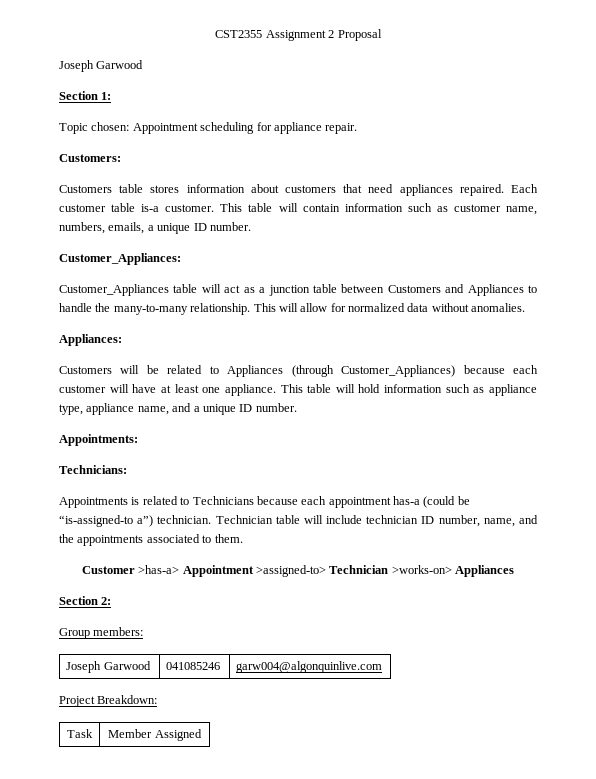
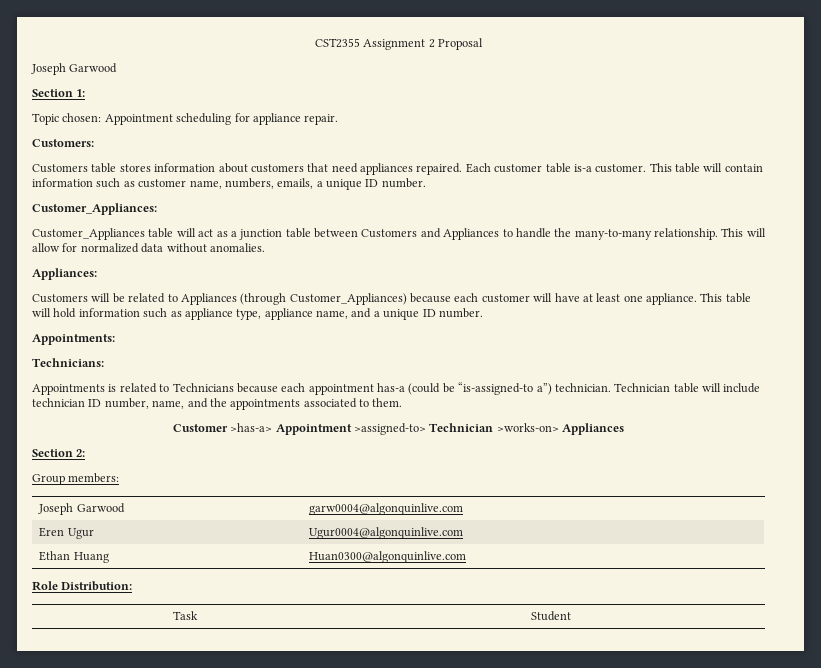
- Joseph Garwood | 041085246 | garw004@algonquinlive.com
- Project Breakdown:
+ Joseph Garwood | garw0004@algonquinlive.com
+ Eren Ugur | Ugur0004@algonquinlive.com
+ Ethan Huang | Huan0300@algonquinlive.com
+ Role Distribution:
- Task | Member Assigned
+ Task | Student

